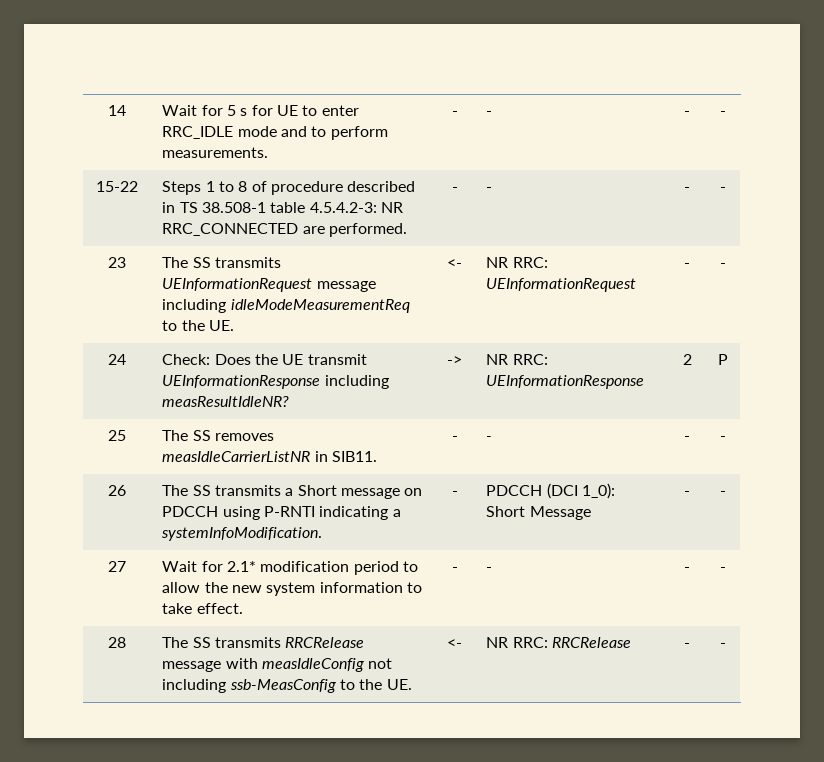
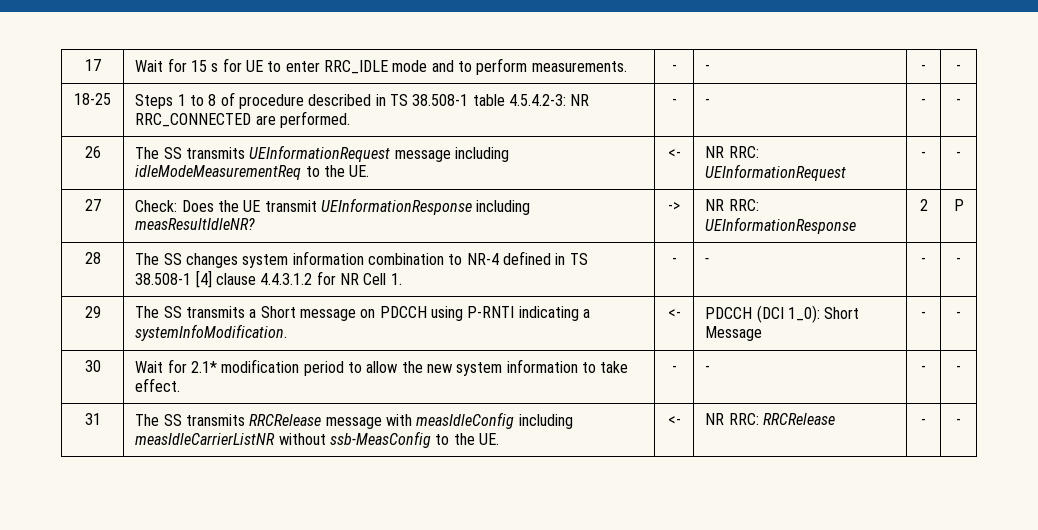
- 14 | Wait for 5 s for UE to enter RRC_IDLE mode and to perform measurements. | - | - | - | -
+ 17 | Wait for 15 s for UE to enter RRC_IDLE mode and to perform measurements. | - | - | - | -
- 15-22 | Steps 1 to 8 of procedure described in TS 38.508-1 table 4.5.4.2-3: NR RRC_CONNECTED are performed. | - | - | - | -
+ 18-25 | Steps 1 to 8 of procedure described in TS 38.508-1 table 4.5.4.2-3: NR RRC_CONNECTED are performed. | - | - | - | -
- 23 | The SS transmits UEInformationRequest message including idleModeMeasurementReq to the UE. | <- | NR RRC: UEInformationRequest | - | -
+ 26 | The SS transmits UEInformationRequest message including idleModeMeasurementReq to the UE. | <- | NR RRC: UEInformationRequest | - | -
- 24 | Check: Does the UE transmit UEInformationResponse including measResultIdleNR? | -> | NR RRC: UEInformationResponse | 2 | P
+ 27 | Check: Does the UE transmit UEInformationResponse including measResultIdleNR? | -> | NR RRC: UEInformationResponse | 2 | P
- 25 | The SS removes measIdleCarrierListNR in SIB11. | - | - | - | -
- 26 | The SS transmits a Short message on PDCCH using P-RNTI indicating a systemInfoModification. | - | PDCCH (DCI 1_0): Short Message | - | -
+ 28 | The SS changes system information combination to NR-4 defined in TS 38.508-1 [4] clause 4.4.3.1.2 for NR Cell 1. | - | - | - | -
+ 29 | The SS transmits a Short message on PDCCH using P-RNTI indicating a systemInfoModification. | <- | PDCCH (DCI 1_0): Short Message | - | -
- 27 | Wait for 2.1* modification period to allow the new system information to take effect. | - | - | - | -
+ 30 | Wait for 2.1* modification period to allow the new system information to take effect. | - | - | - | -
- 28 | The SS transmits RRCRelease message with measIdleConfig not including ssb-MeasConfig to the UE. | <- | NR RRC: RRCRelease | - | -
+ 31 | The SS transmits RRCRelease message with measIdleConfig including measIdleCarrierListNR without ssb-MeasConfig to the UE. | <- | NR RRC: RRCRelease | - | -

